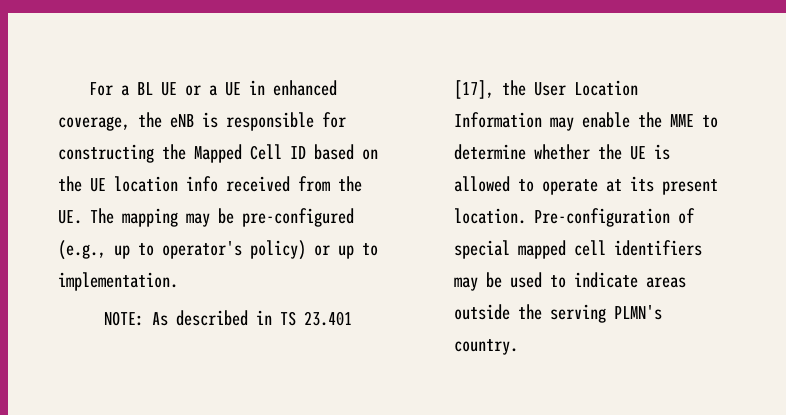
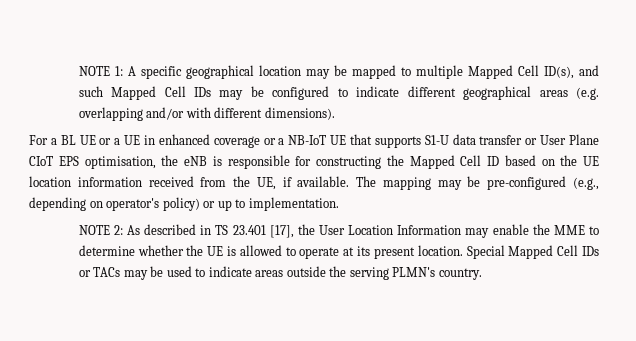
+ NOTE 1: A specific geographical location may be mapped to multiple Mapped Cell ID(s), and such Mapped Cell IDs may be configured to indicate different geographical areas (e.g. overlapping and/or with different dimensions).
- For a BL UE or a UE in enhanced coverage, the eNB is responsible for constructing the Mapped Cell ID based on the UE location info received from the UE. The mapping may be pre-configured (e.g., up to operator's policy) or up to implementation.
+ For a BL UE or a UE in enhanced coverage or a NB-IoT UE that supports S1-U data transfer or User Plane CIoT EPS optimisation, the eNB is responsible for constructing the Mapped Cell ID based on the UE location information received from the UE, if available. The mapping may be pre-configured (e.g., depending on operator's policy) or up to implementation.
- NOTE: As described in TS 23.401 [17], the User Location Information may enable the MME to determine whether the UE is allowed to operate at its present location.
+ NOTE 2: As described in TS 23.401 [17], the User Location Information may enable the MME to determine whether the UE is allowed to operate at its present location.
- Pre-configuration of special mapped cell identifiers may be used to indicate areas outside the serving PLMN's country.
+ Special Mapped Cell IDs or TACs may be used to indicate areas outside the serving PLMN's country.

